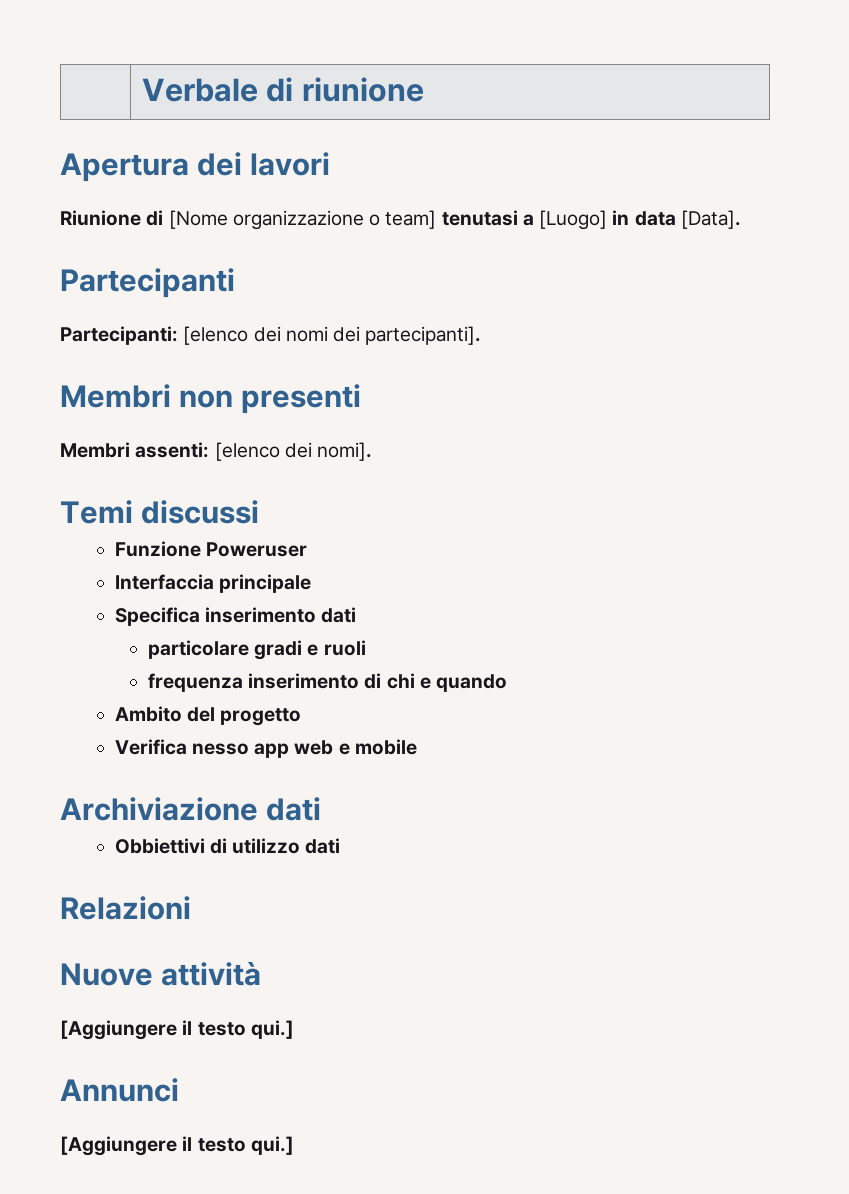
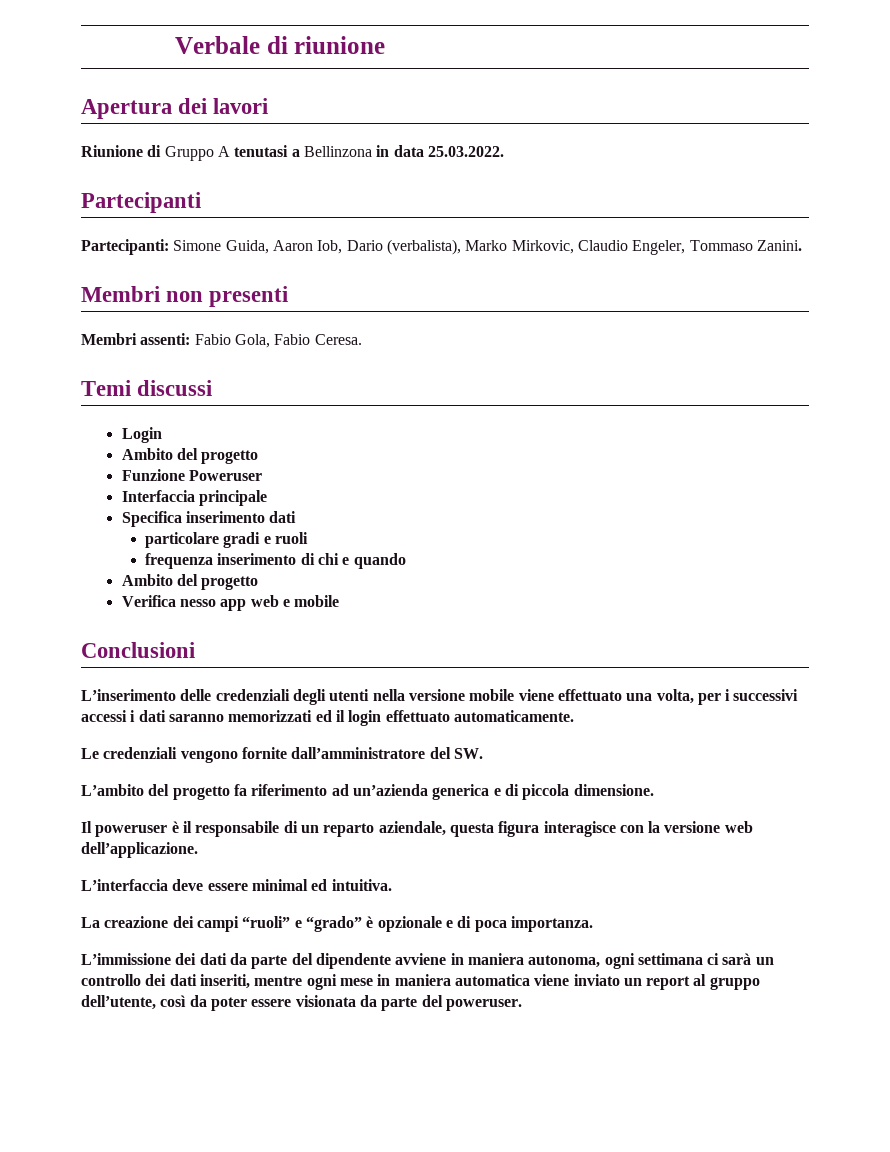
- Riunione di [Nome organizzazione o team] tenutasi a [Luogo] in data [Data].
+ Riunione di Gruppo A tenutasi a Bellinzona in data 25.03.2022.
- Partecipanti: [elenco dei nomi dei partecipanti].
+ Partecipanti: Simone Guida, Aaron Iob, Dario (verbalista), Marko Mirkovic, Claudio Engeler, Tommaso Zanini.
- Membri assenti: [elenco dei nomi].
+ Membri assenti: Fabio Gola, Fabio Ceresa.
  Temi discussi
+ Login
+ Ambito del progetto
- Archiviazione dati
- Obbiettivi di utilizzo dati
- Relazioni
- Nuove attività
- [Aggiungere il testo qui.]
- Annunci
- [Aggiungere il testo qui.]
+ Conclusioni
+ L’inserimento delle credenziali degli utenti nella versione mobile viene effettuato una volta, per i successivi accessi i dati saranno memorizzati ed il login effettuato automaticamente.
+ Le credenziali vengono fornite dall’amministratore del SW.
+ L’ambito del progetto fa riferimento ad un’azienda generica e di piccola dimensione.
+ Il poweruser è il responsabile di un reparto aziendale, questa figura interagisce con la versione web dell’applicazione.
+ L’interfaccia deve essere minimal ed intuitiva.
+ La creazione dei campi “ruoli” e “grado” è opzionale e di poca importanza.
+ L’immissione dei dati da parte del dipendente avviene in maniera autonoma, ogni settimana ci sarà un controllo dei dati inseriti, mentre ogni mese in maniera automatica viene inviato un report al gruppo dell’utente, così da poter essere visionata da parte del poweruser.

